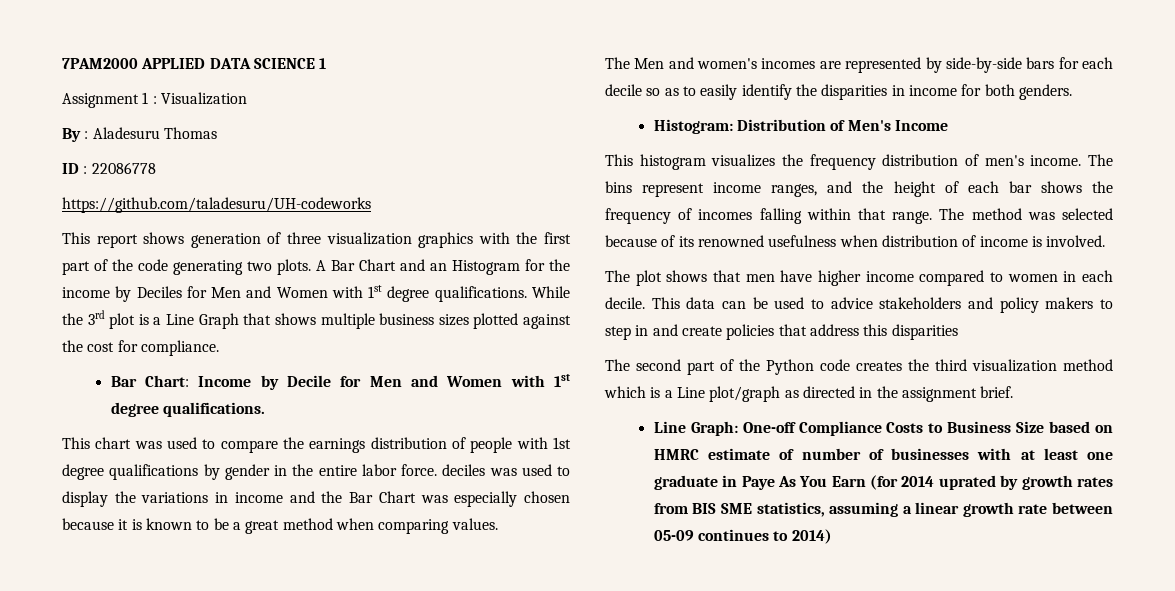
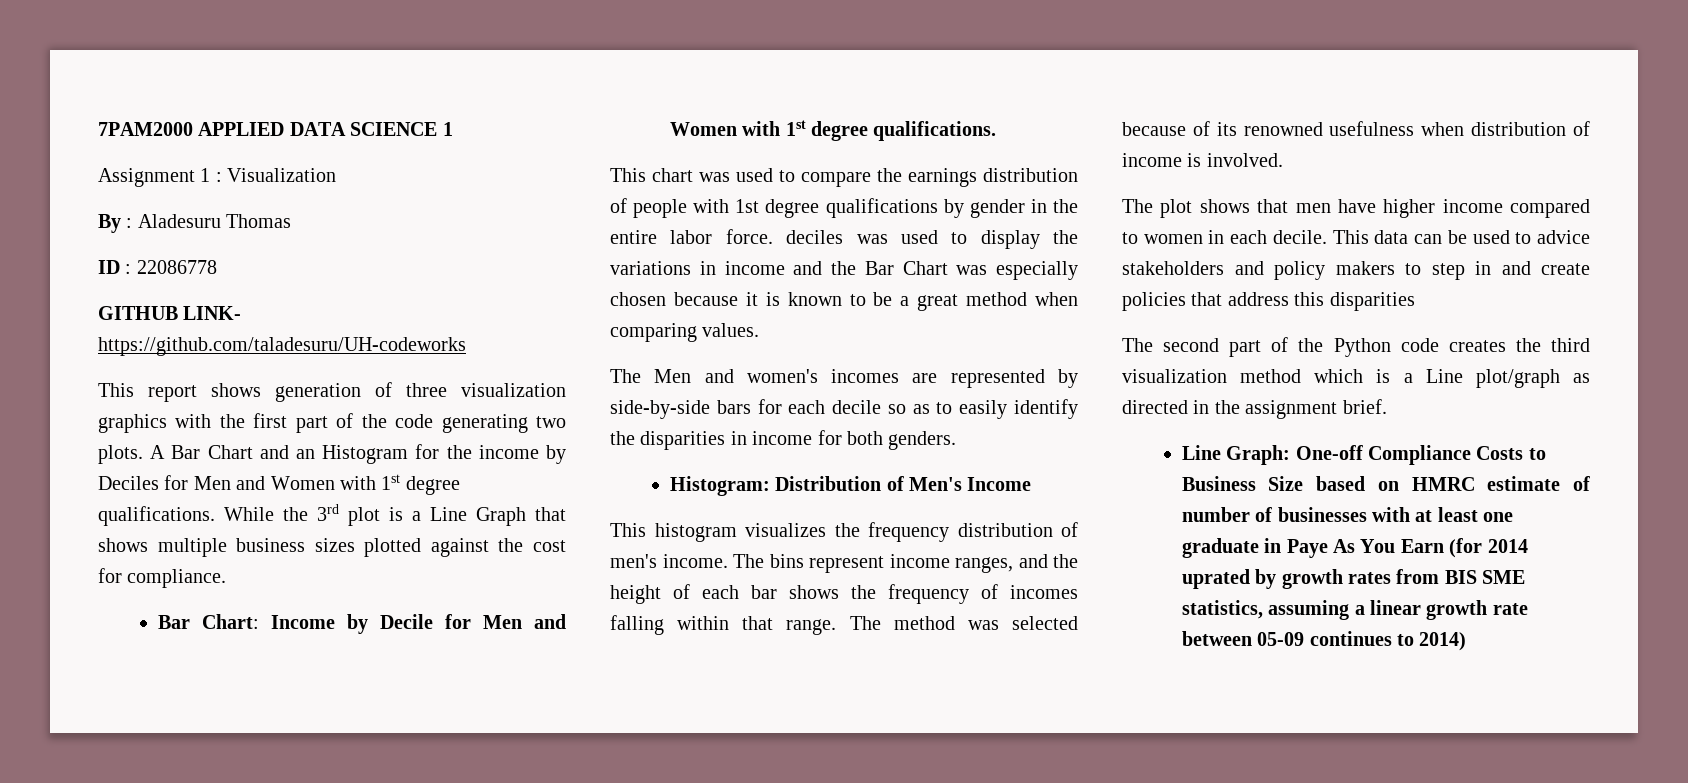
- https://github.com/taladesuru/UH-codeworks
+ GITHUB LINK- https://github.com/taladesuru/UH-codeworks

